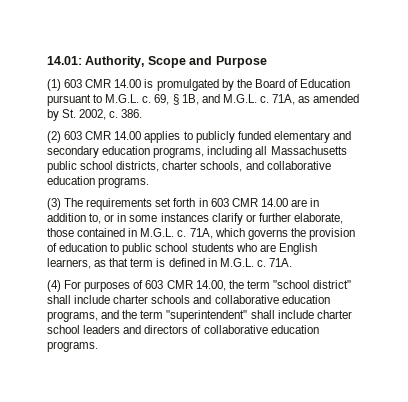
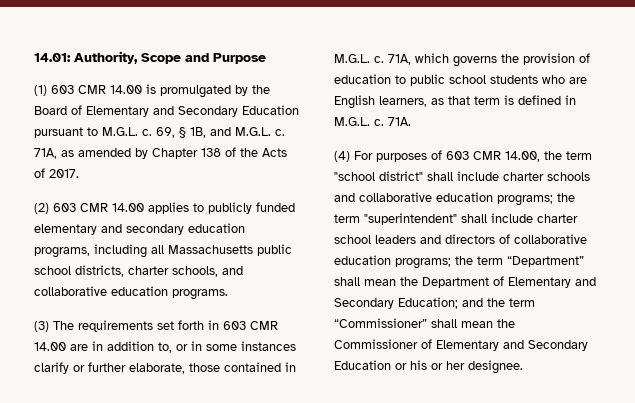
- (1) 603 CMR 14.00 is promulgated by the Board of Education pursuant to M.G.L. c.
+ (1) 603 CMR 14.00 is promulgated by the Board of Elementary and Secondary Education pursuant to M.G.L. c.
- 71A, as amended by St. 2002, c. 386.
+ 71A, as amended by Chapter 138 of the Acts of 2017.
- (4) For purposes of 603 CMR 14.00, the term "school district" shall include charter schools and collaborative education programs, and the term "superintendent" shall include charter school leaders and directors of collaborative education programs.
+ (4) For purposes of 603 CMR 14.00, the term "school district" shall include charter schools and collaborative education programs; the term "superintendent" shall include charter school leaders and directors of collaborative education programs; the term “Department” shall mean the Department of Elementary and Secondary Education; and the term “Commissioner” shall mean the Commissioner of Elementary and Secondary Education or his or her designee.

